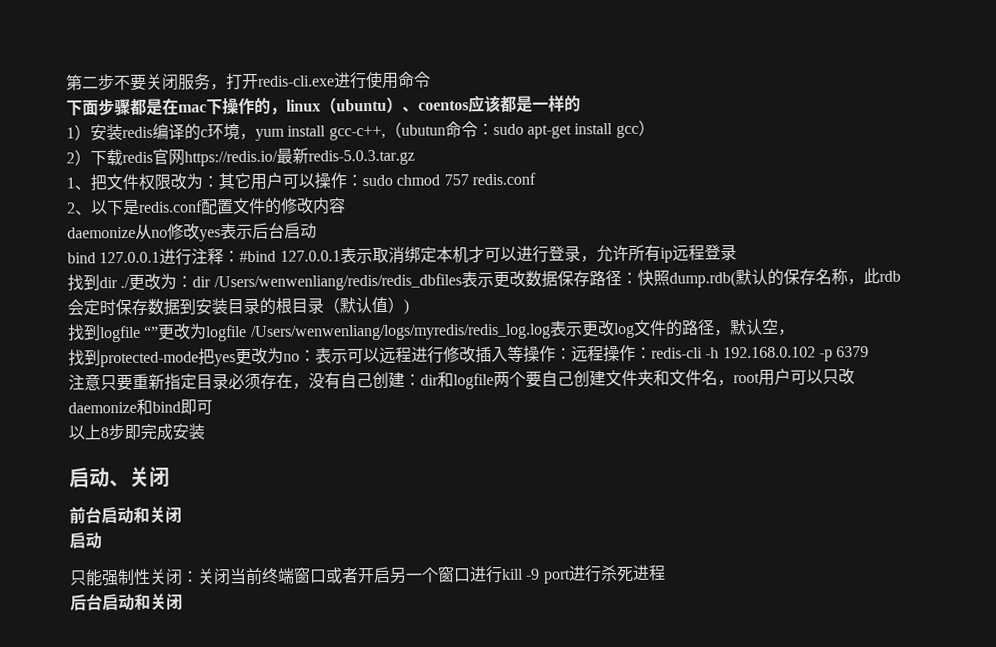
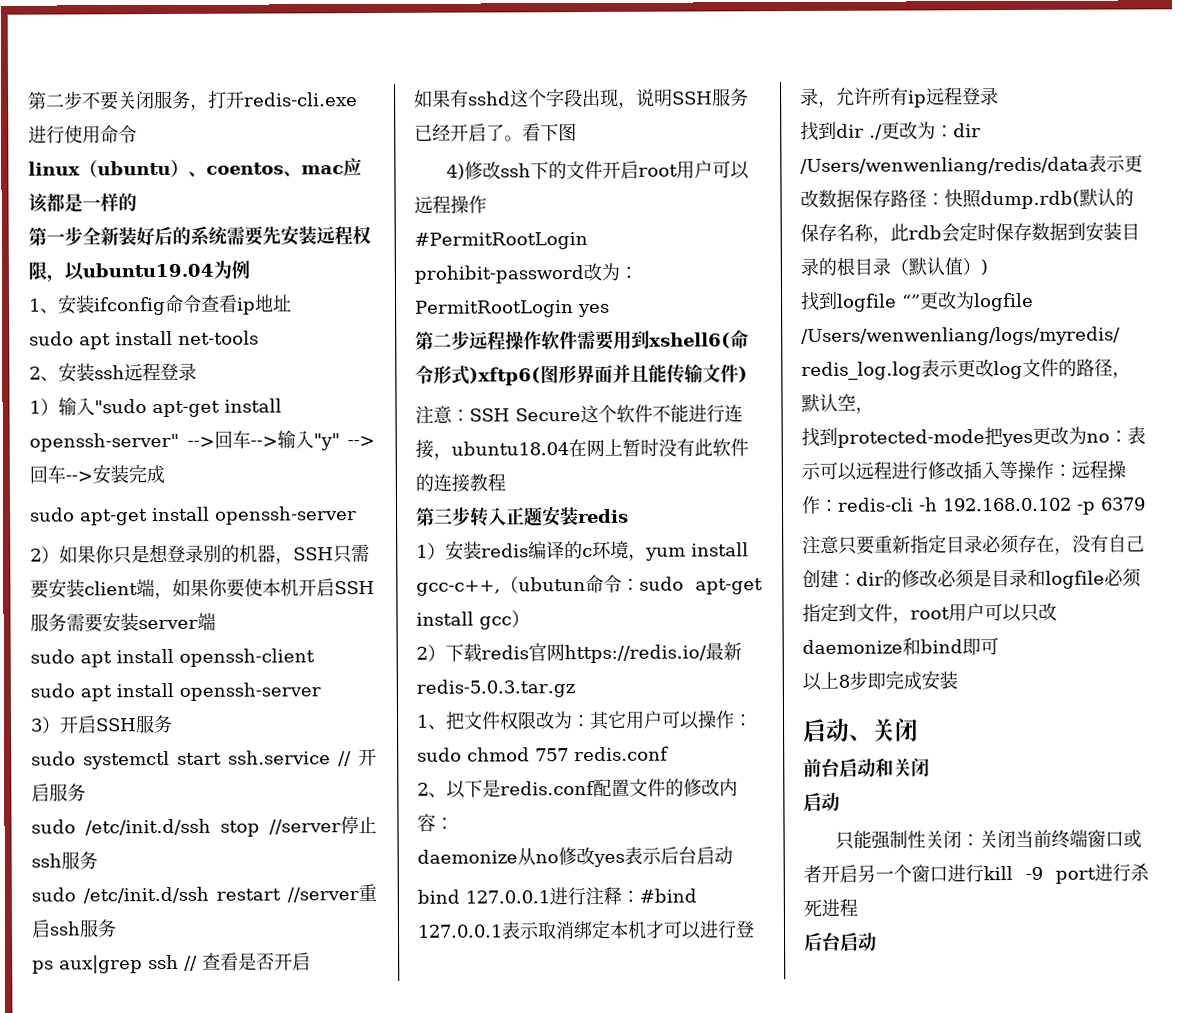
- 下面步骤都是在mac下操作的，linux（ubuntu）、coentos应该都是一样的
+ linux（ubuntu）、coentos、mac应该都是一样的
+ 第一步全新装好后的系统需要先安装远程权限，以ubuntu19.04为例
+ 1、安装ifconfig命令查看ip地址
+ sudo apt install net-tools
+ 2、安装ssh远程登录
+ 1）输入"sudo apt-get install openssh-server" -->回车-->输入"y" -->回车-->安装完成
+ sudo apt-get install openssh-server
+ 2）如果你只是想登录别的机器，SSH只需要安装client端，如果你要使本机开启SSH服务需要安装server端
+ sudo apt install openssh-client
+ sudo apt install openssh-server
+ 3）开启SSH服务
+ sudo systemctl start ssh.service // 开启服务
+ sudo /etc/init.d/ssh stop //server停止ssh服务
+ sudo /etc/init.d/ssh restart //server重启ssh服务
+ ps aux|grep ssh // 查看是否开启
+ 如果有sshd这个字段出现，说明SSH服务已经开启了。看下图
+ 4)修改ssh下的文件开启root用户可以远程操作
+ #PermitRootLogin prohibit-password改为：PermitRootLogin yes
+ 第二步远程操作软件需要用到xshell6(命令形式)xftp6(图形界面并且能传输文件)
+ 注意：SSH Secure这个软件不能进行连接，ubuntu18.04在网上暂时没有此软件的连接教程
+ 第三步转入正题安装redis
- 2、以下是redis.conf配置文件的修改内容
+ 2、以下是redis.conf配置文件的修改内容：
- 找到dir ./更改为：dir /Users/wenwenliang/redis/redis_dbfiles表示更改数据保存路径：快照dump.rdb(默认的保存名称，此rdb会定时保存数据到安装目录的根目录（默认值）)
+ 找到dir ./更改为：dir /Users/wenwenliang/redis/data表示更改数据保存路径：快照dump.rdb(默认的保存名称，此rdb会定时保存数据到安装目录的根目录（默认值）)
- 注意只要重新指定目录必须存在，没有自己创建：dir和logfile两个要自己创建文件夹和文件名，root用户可以只改daemonize和bind即可
+ 注意只要重新指定目录必须存在，没有自己创建：dir的修改必须是目录和logfile必须指定到文件，root用户可以只改daemonize和bind即可
  只能强制性关闭：关闭当前终端窗口或者开启另一个窗口进行kill -9 port进行杀死进程
- 后台启动和关闭
+ 后台启动

